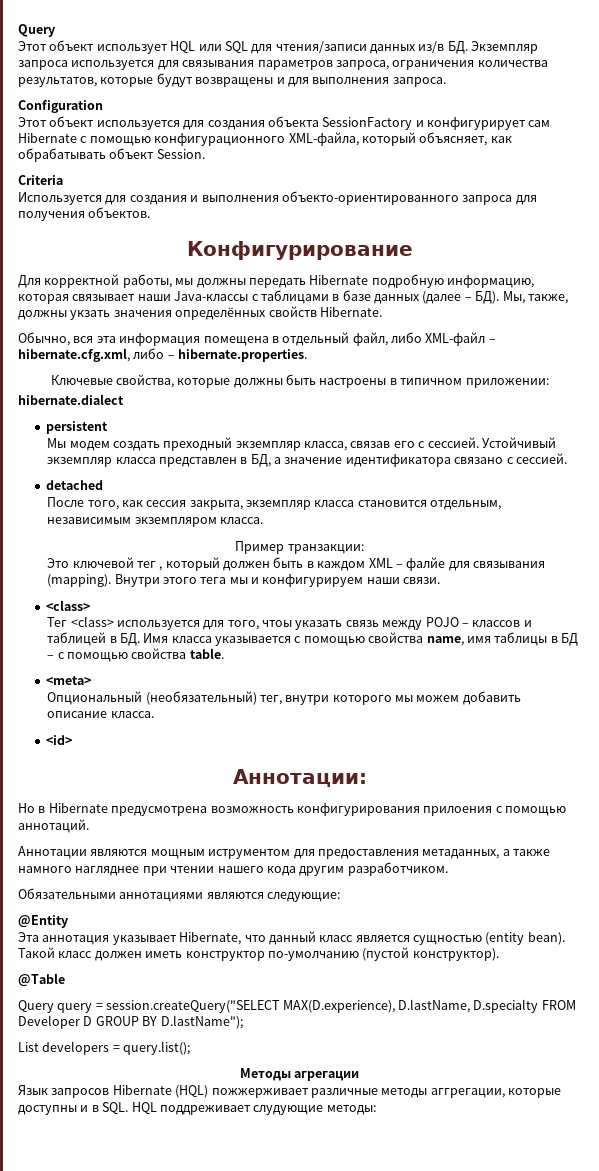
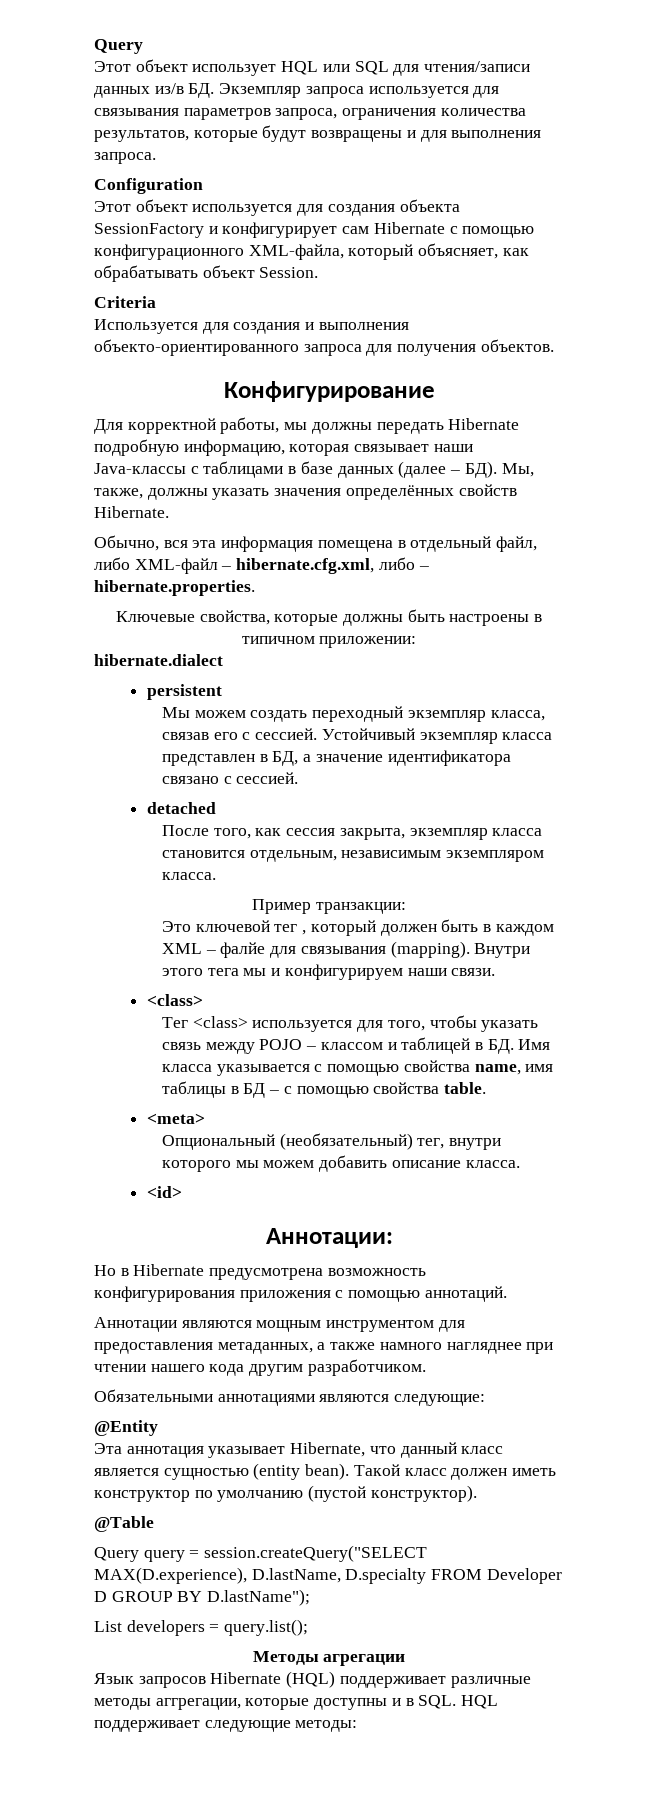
- Для корректной работы, мы должны передать Hibernate подробную информацию, которая связывает наши Java-классы c таблицами в базе данных (далее – БД). Мы, также, должны укзать значения определённых свойств Hibernate.
+ Для корректной работы, мы должны передать Hibernate подробную информацию, которая связывает наши Java-классы c таблицами в базе данных (далее – БД). Мы, также, должны указать значения определённых свойств Hibernate.
- Мы модем создать преходный экземпляр класса, связав его с сессией.
+ Мы можем создать переходный экземпляр класса, связав его с сессией.
- Тег <class> используется для того, чтоы указать связь между POJO – классов и таблицей в БД. Имя класса указывается с помощью свойства name, имя таблицы в БД – с помощью свойства table.
+ Тег <class> используется для того, чтобы указать связь между POJO – классом и таблицей в БД. Имя класса указывается с помощью свойства name, имя таблицы в БД – с помощью свойства table.
- Но в Hibernate предусмотрена возможность конфигурирования прилоения с помощью аннотаций.
+ Но в Hibernate предусмотрена возможность конфигурирования приложения с помощью аннотаций.
- Аннотации являются мощным иструментом для предоставления метаданных, а также намного нагляднее при чтении нашего кода другим разработчиком.
+ Аннотации являются мощным инструментом для предоставления метаданных, а также намного нагляднее при чтении нашего кода другим разработчиком.
- Такой класс должен иметь конструктор по-умолчанию (пустой конструктор).
+ Такой класс должен иметь конструктор по умолчанию (пустой конструктор).
- Язык запросов Hibernate (HQL) пожжерживает различные методы аггрегации, которые доступны и в SQL. HQL поддреживает слудующие методы:
+ Язык запросов Hibernate (HQL) поддерживает различные методы аггрегации, которые доступны и в SQL. HQL поддерживает следующие методы:

